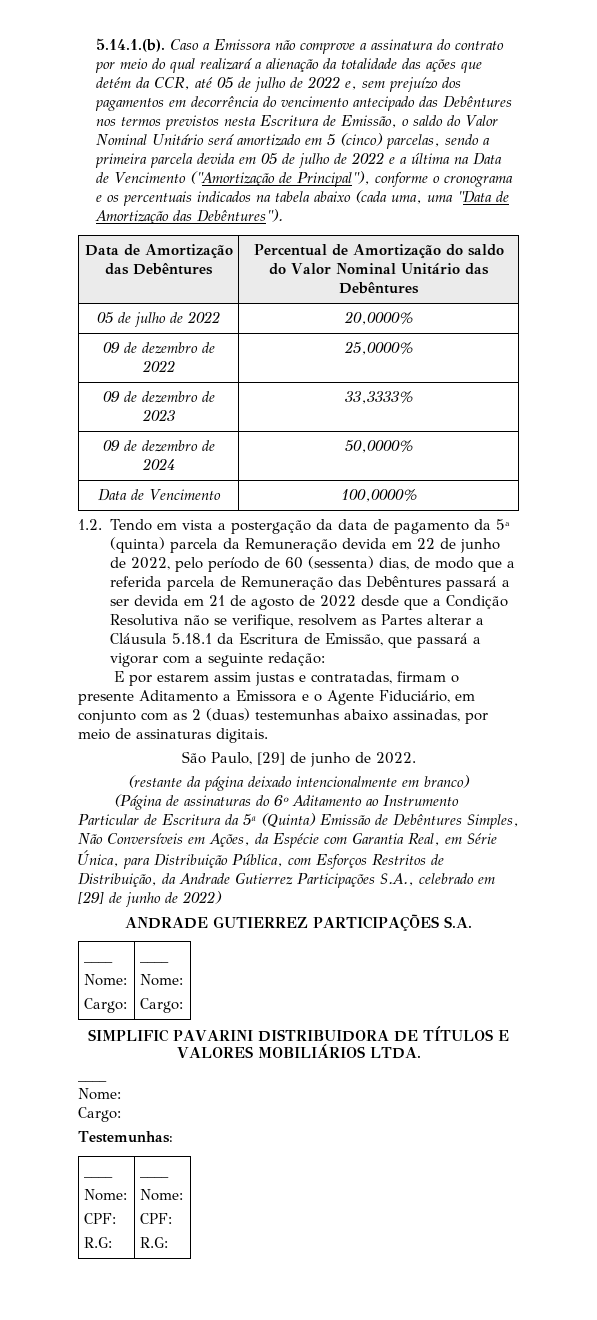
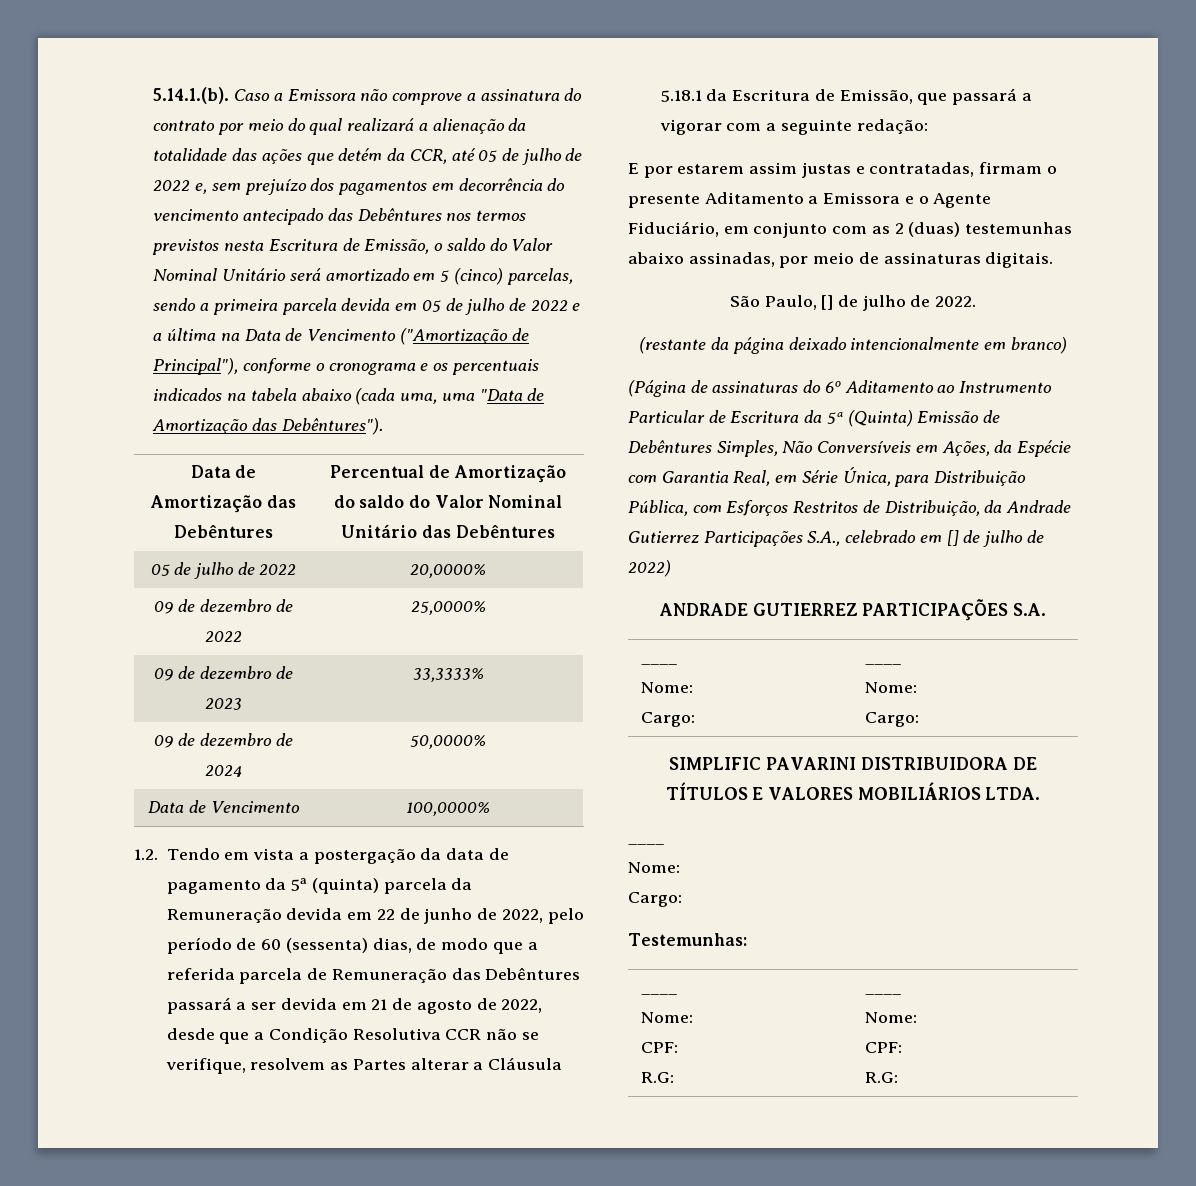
- 1.2. Tendo em vista a postergação da data de pagamento da 5ª (quinta) parcela da Remuneração devida em 22 de junho de 2022, pelo período de 60 (sessenta) dias, de modo que a referida parcela de Remuneração das Debêntures passará a ser devida em 21 de agosto de 2022 desde que a Condição Resolutiva não se verifique, resolvem as Partes alterar a Cláusula 5.18.1 da Escritura de Emissão, que passará a vigorar com a seguinte redação:
+ 1.2. Tendo em vista a postergação da data de pagamento da 5ª (quinta) parcela da Remuneração devida em 22 de junho de 2022, pelo período de 60 (sessenta) dias, de modo que a referida parcela de Remuneração das Debêntures passará a ser devida em 21 de agosto de 2022, desde que a Condição Resolutiva CCR não se verifique, resolvem as Partes alterar a Cláusula 5.18.1 da Escritura de Emissão, que passará a vigorar com a seguinte redação:
- São Paulo, [29] de junho de 2022.
+ São Paulo, [] de julho de 2022.
- (Página de assinaturas do 6º Aditamento ao Instrumento Particular de Escritura da 5ª (Quinta) Emissão de Debêntures Simples, Não Conversíveis em Ações, da Espécie com Garantia Real, em Série Única, para Distribuição Pública, com Esforços Restritos de Distribuição, da Andrade Gutierrez Participações S.A., celebrado em [29] de junho de 2022)
+ (Página de assinaturas do 6º Aditamento ao Instrumento Particular de Escritura da 5ª (Quinta) Emissão de Debêntures Simples, Não Conversíveis em Ações, da Espécie com Garantia Real, em Série Única, para Distribuição Pública, com Esforços Restritos de Distribuição, da Andrade Gutierrez Participações S.A., celebrado em [] de julho de 2022)

